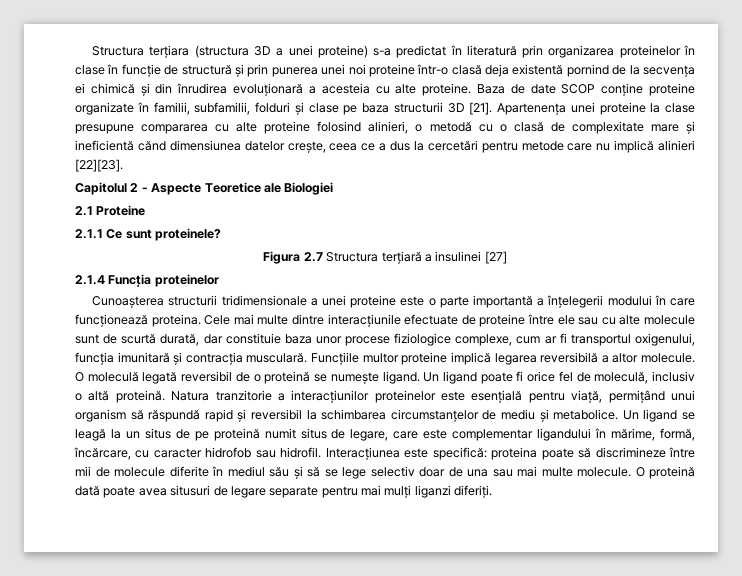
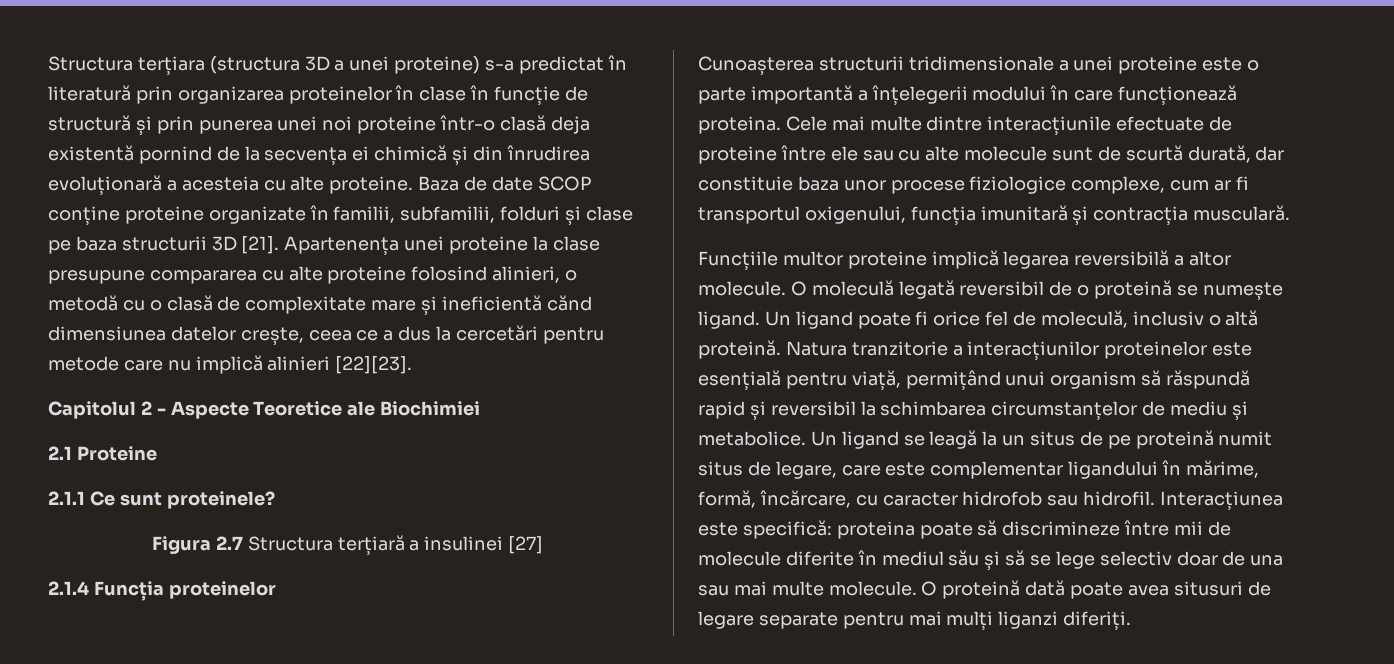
- Capitolul 2 - Aspecte Teoretice ale Biologiei
+ Capitolul 2 - Aspecte Teoretice ale Biochimiei
- Cele mai multe dintre interacțiunile efectuate de proteine între ele sau cu alte molecule sunt de scurtă durată, dar constituie baza unor procese fiziologice complexe, cum ar fi transportul oxigenului, funcția imunitară și contracția musculară. Funcțiile multor proteine implică legarea reversibilă a altor molecule.
+ Cele mai multe dintre interacțiunile efectuate de proteine între ele sau cu alte molecule sunt de scurtă durată, dar constituie baza unor procese fiziologice complexe, cum ar fi transportul oxigenului, funcția imunitară și contracția musculară.
+ Funcțiile multor proteine implică legarea reversibilă a altor molecule.

